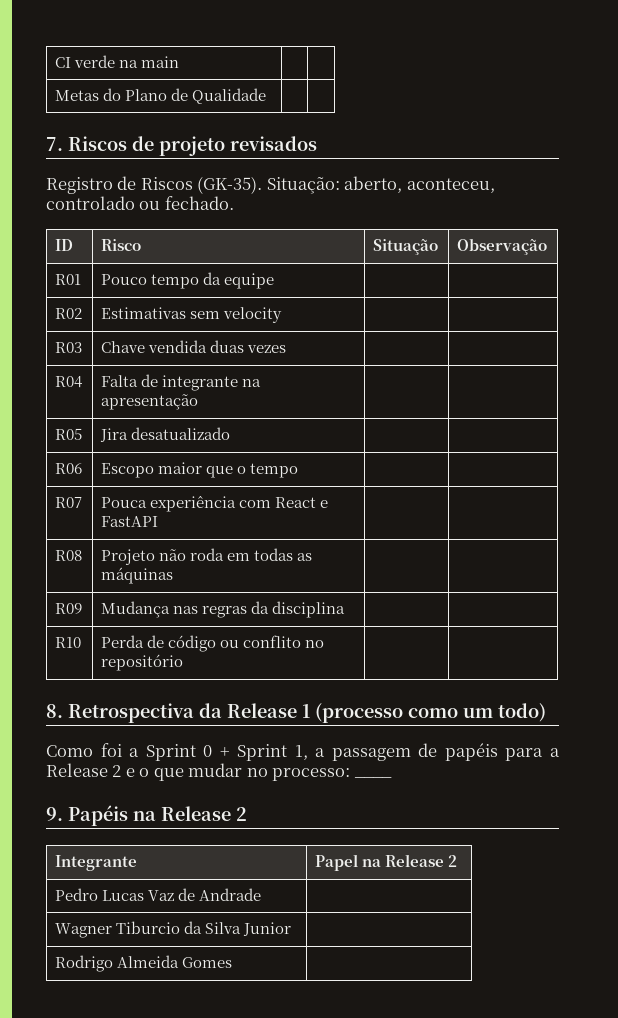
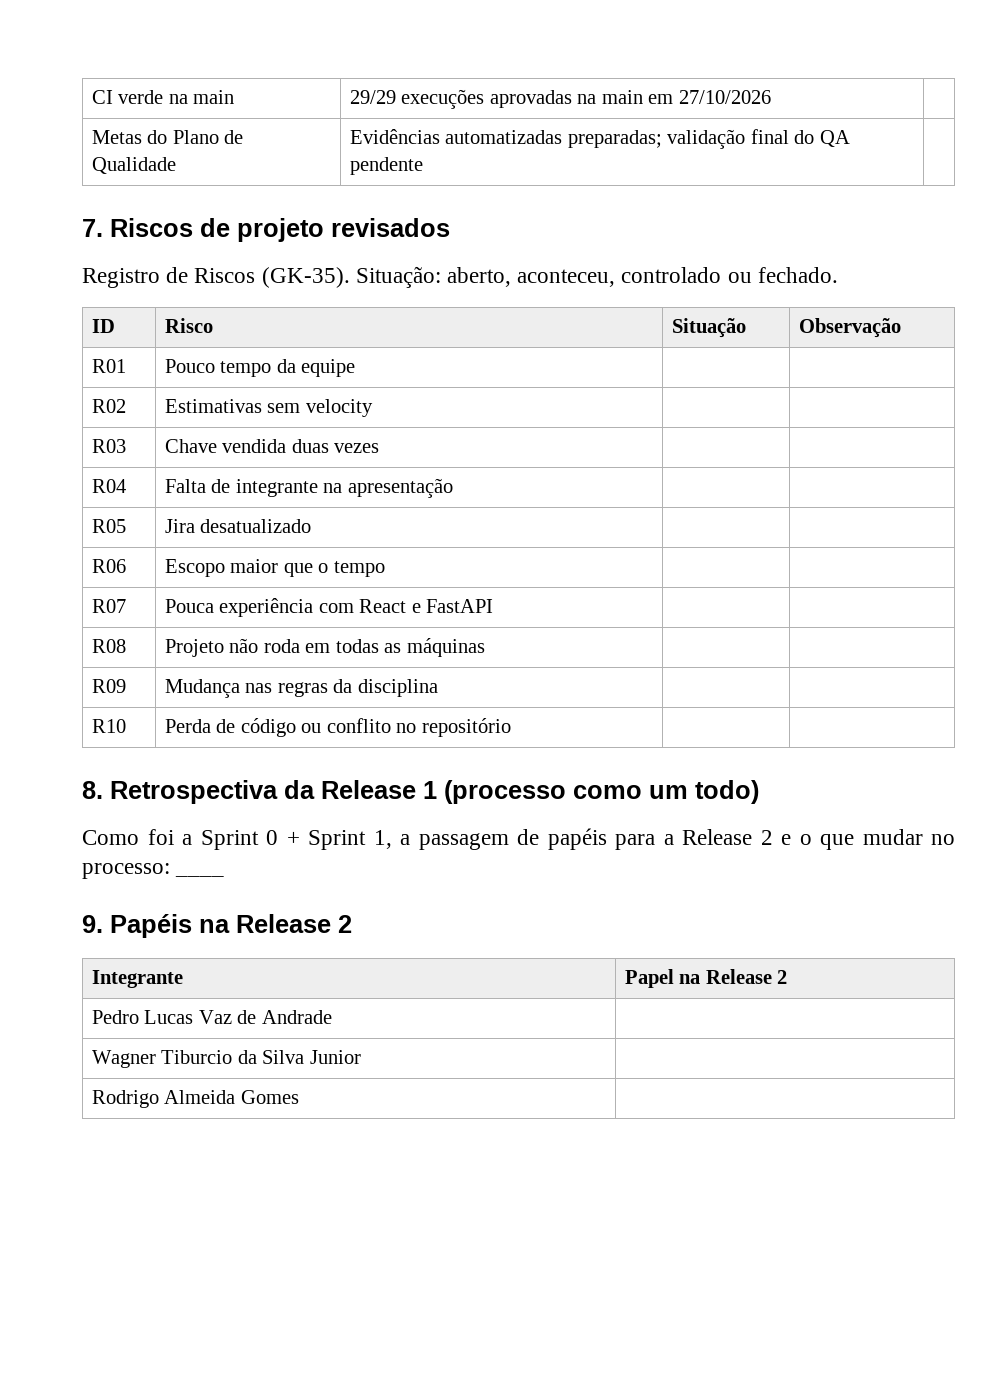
- CI verde na main | |
+ CI verde na main | 29/29 execuções aprovadas na main em 27/10/2026 |
- Metas do Plano de Qualidade | |
+ Metas do Plano de Qualidade | Evidências automatizadas preparadas; validação final do QA pendente |

